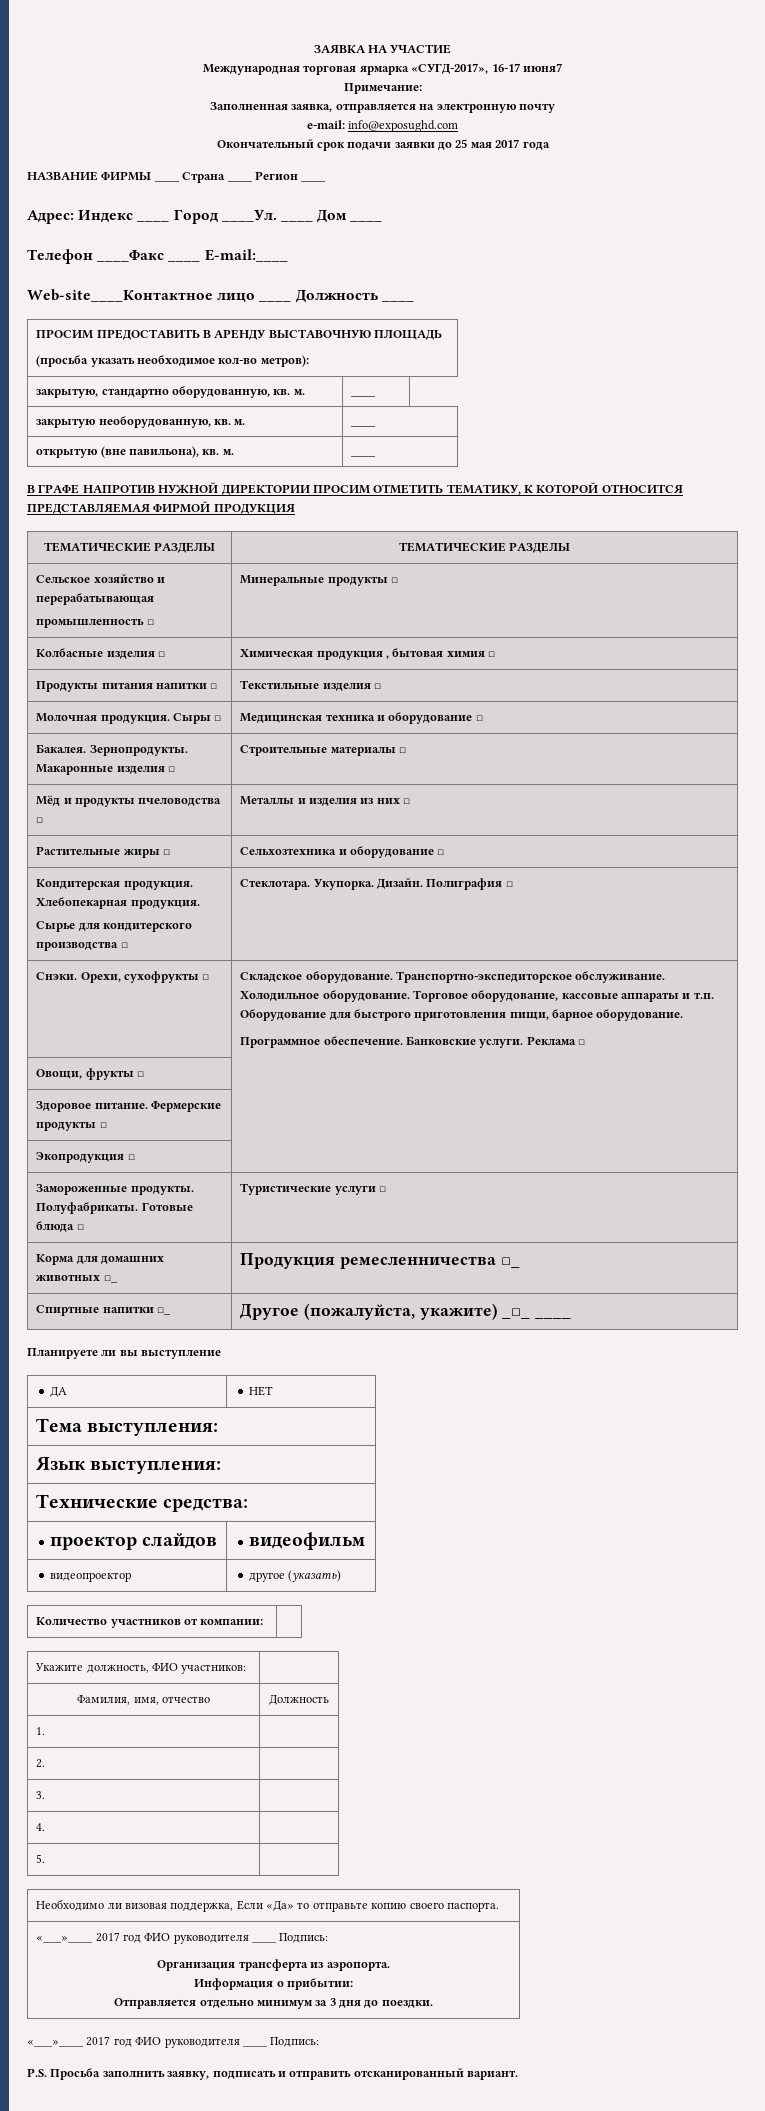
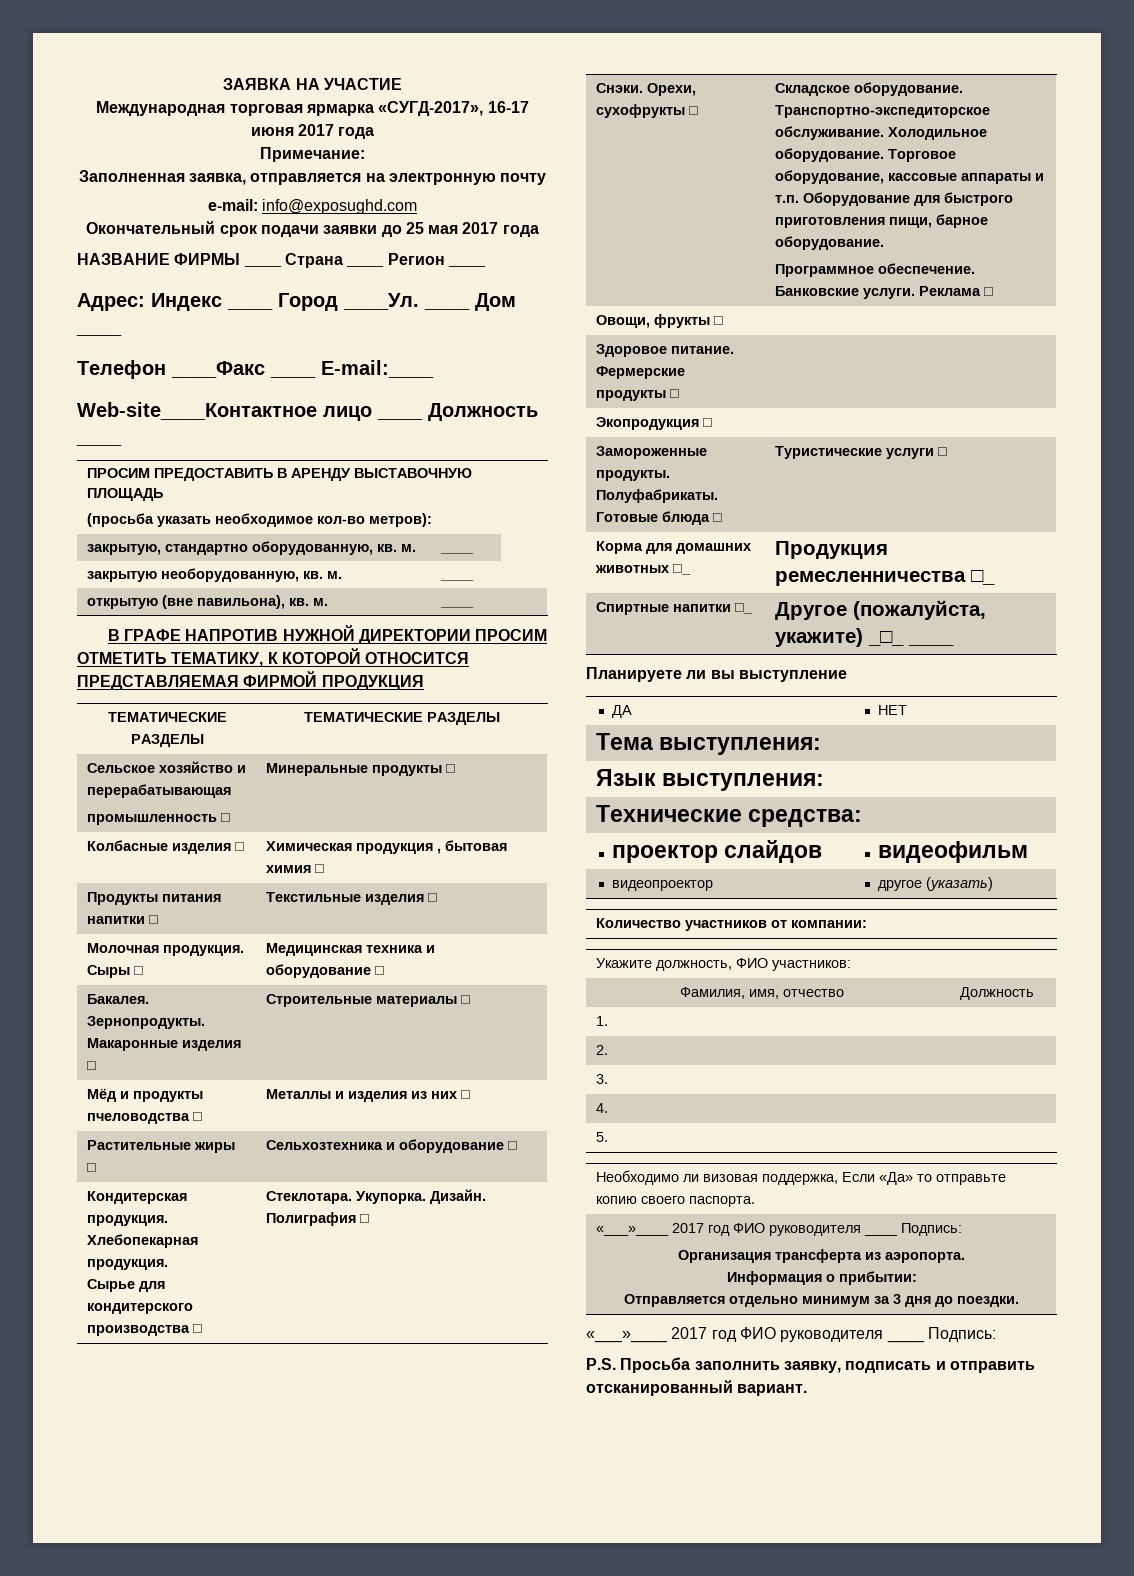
- Международная торговая ярмарка «СУГД-2017», 16-17 июня7
+ Международная торговая ярмарка «СУГД-2017», 16-17 июня 2017 года

